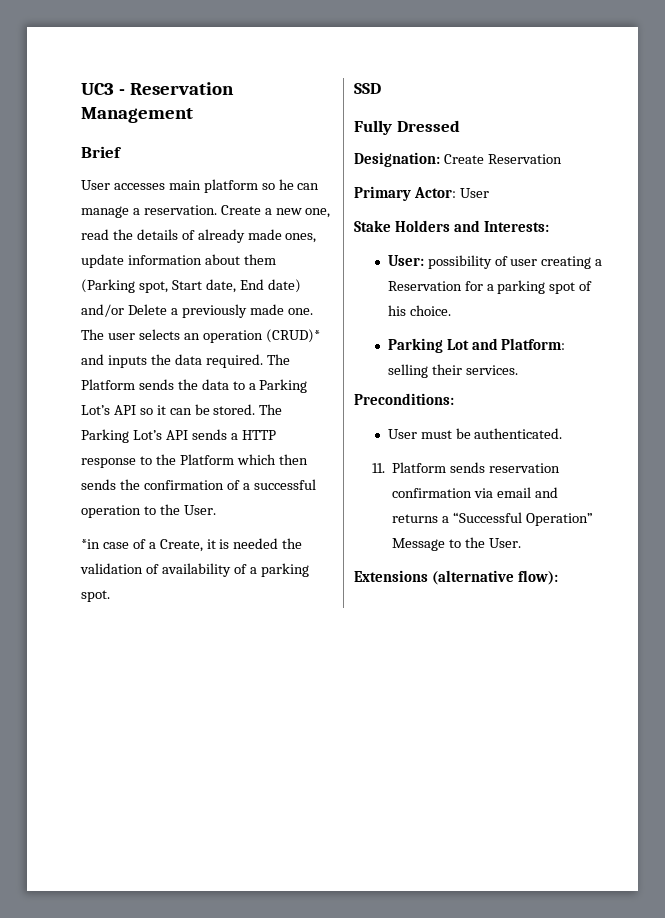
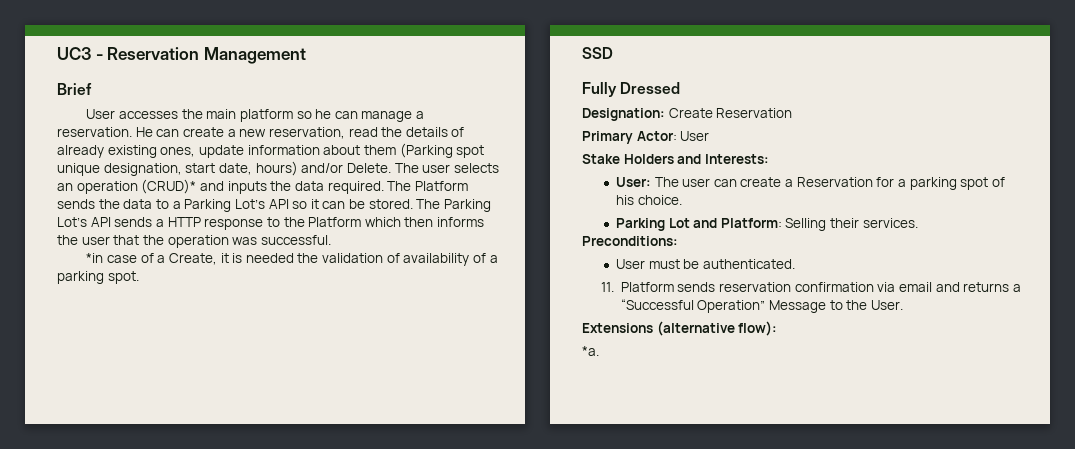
- User accesses main platform so he can manage a reservation.
+ User accesses the main platform so he can manage a reservation.
- Create a new one, read the details of already made ones, update information about them (Parking spot, Start date, End date) and/or Delete a previously made one.
+ He can create a new reservation, read the details of already existing ones, update information about them (Parking spot unique designation, start date, hours) and/or Delete.
- The Parking Lot’s API sends a HTTP response to the Platform which then sends the confirmation of a successful operation to the User.
+ The Parking Lot’s API sends a HTTP response to the Platform which then informs the user that the operation was successful.
- User: possibility of user creating a Reservation for a parking spot of his choice.
+ User: The user can create a Reservation for a parking spot of his choice.
- Parking Lot and Platform: selling their services.
+ Parking Lot and Platform: Selling their services.
+ *a.

